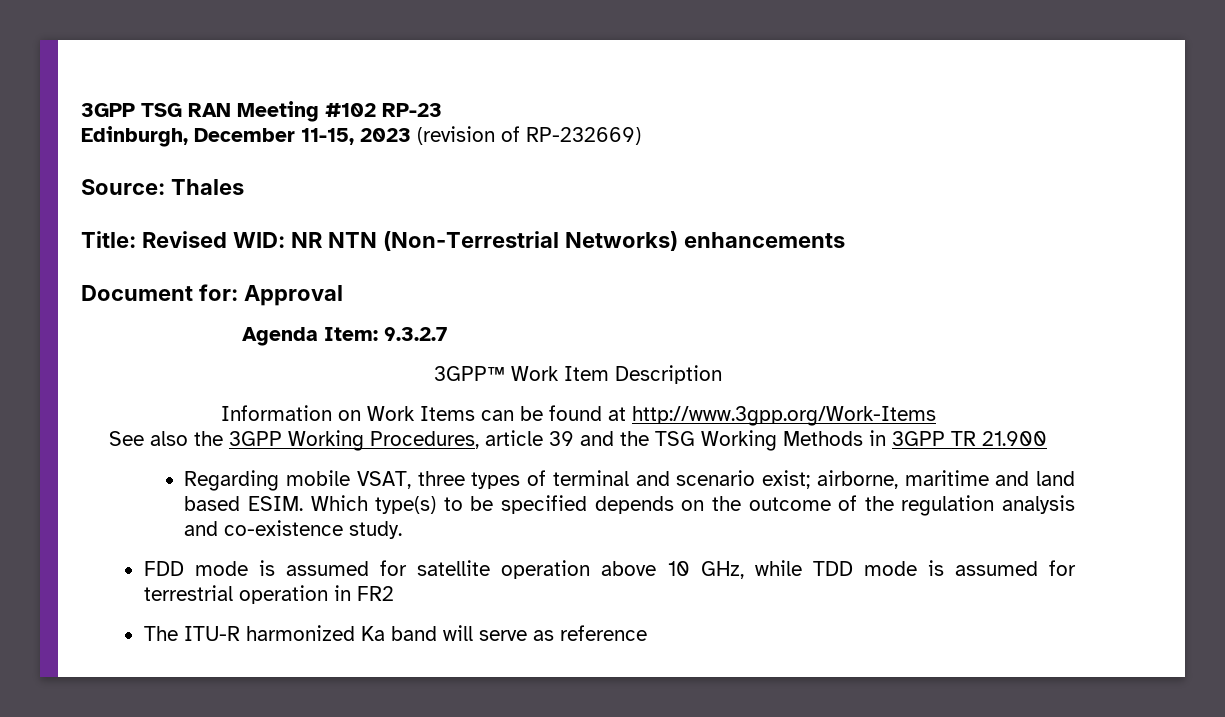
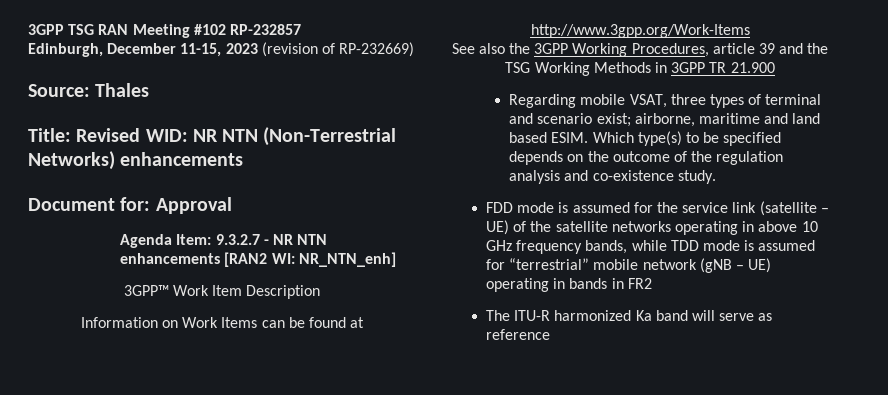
- 3GPP TSG RAN Meeting #102 RP-23
+ 3GPP TSG RAN Meeting #102 RP-232857
- Agenda Item: 9.3.2.7
+ Agenda Item: 9.3.2.7 - NR NTN enhancements [RAN2 WI: NR_NTN_enh]
- FDD mode is assumed for satellite operation above 10 GHz, while TDD mode is assumed for terrestrial operation in FR2
+ FDD mode is assumed for the service link (satellite – UE) of the satellite networks operating in above 10 GHz frequency bands, while TDD mode is assumed for “terrestrial” mobile network (gNB – UE) operating in bands in FR2

